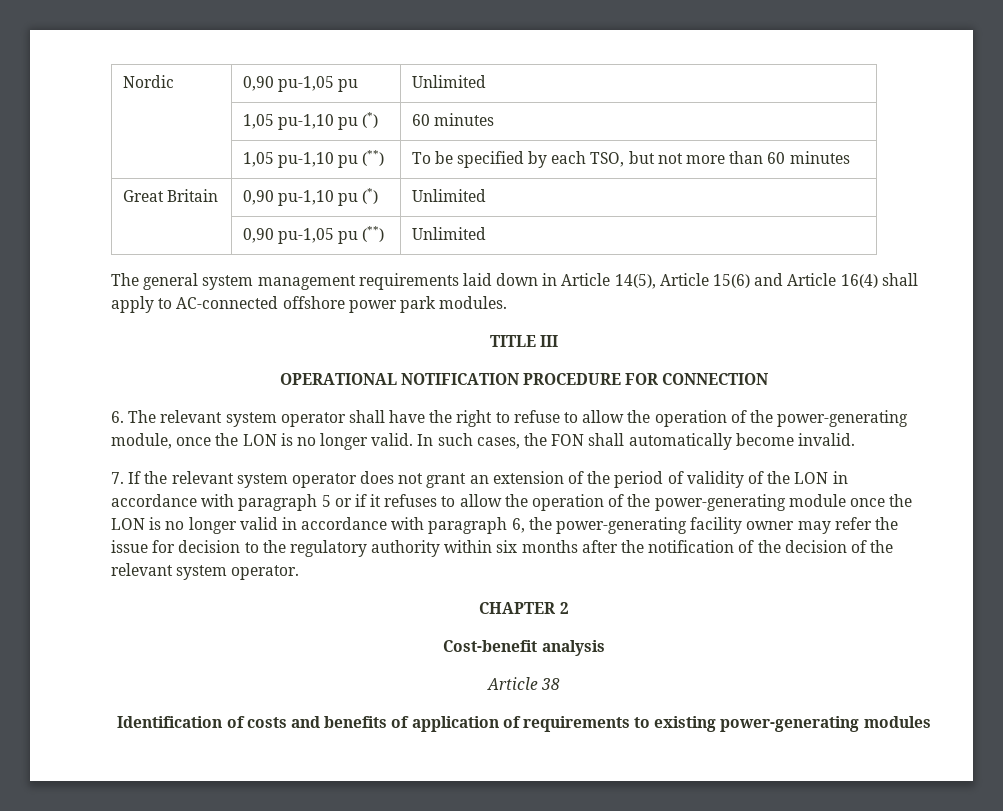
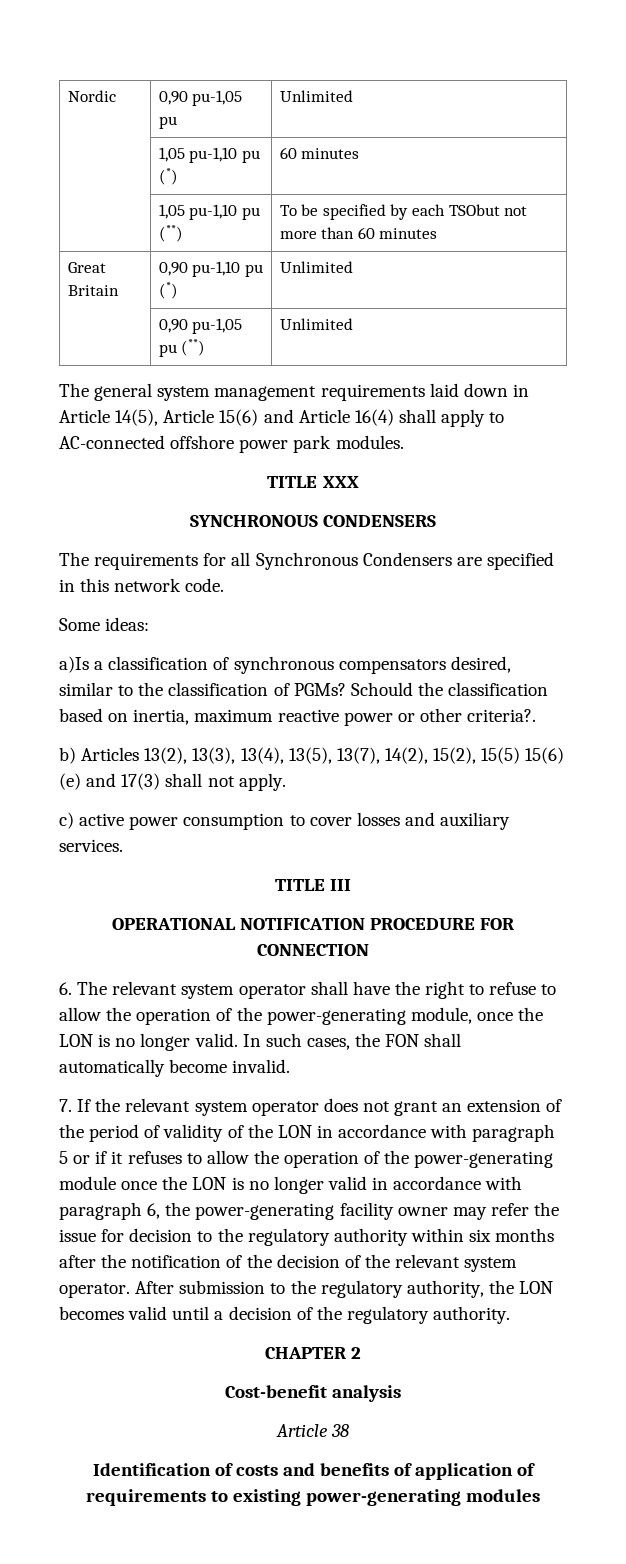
- | 1,05 pu-1,10 pu (**) | To be specified by each TSO, but not more than 60 minutes
+ | 1,05 pu-1,10 pu (**) | To be specified by each TSObut not more than 60 minutes
+ TITLE XXX
+ SYNCHRONOUS CONDENSERS
+ The requirements for all Synchronous Condensers are specified in this network code.
+ Some ideas:
+ a)Is a classification of synchronous compensators desired, similar to the classification of PGMs? Schould the classification based on inertia, maximum reactive power or other criteria?.
+ b) Articles 13(2), 13(3), 13(4), 13(5), 13(7), 14(2), 15(2), 15(5) 15(6) (e) and 17(3) shall not apply.
+ c) active power consumption to cover losses and auxiliary services.
+ After submission to the regulatory authority, the LON becomes valid until a decision of the regulatory authority.

